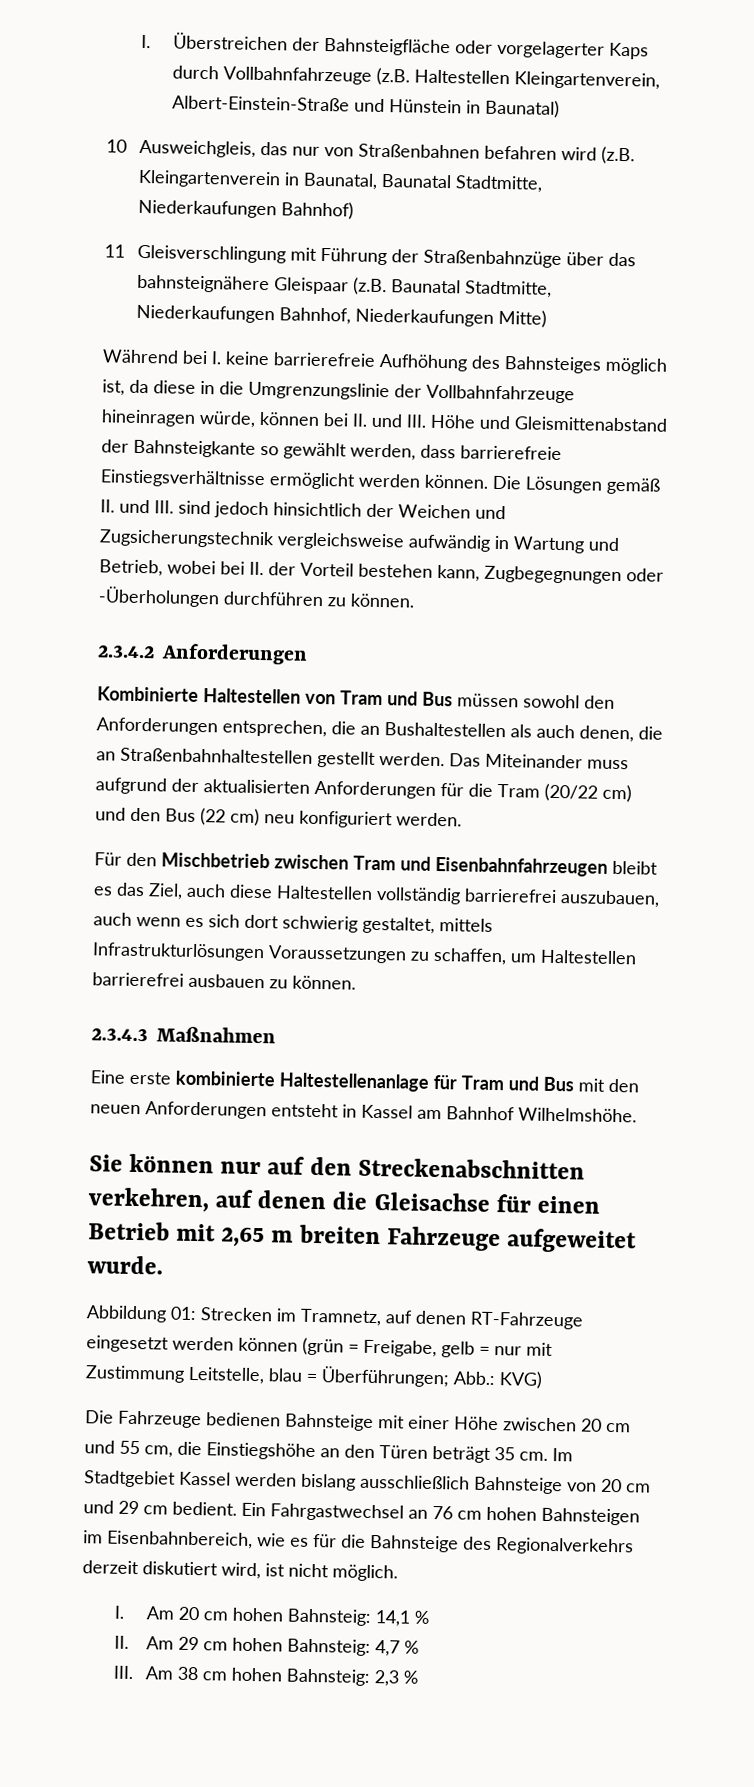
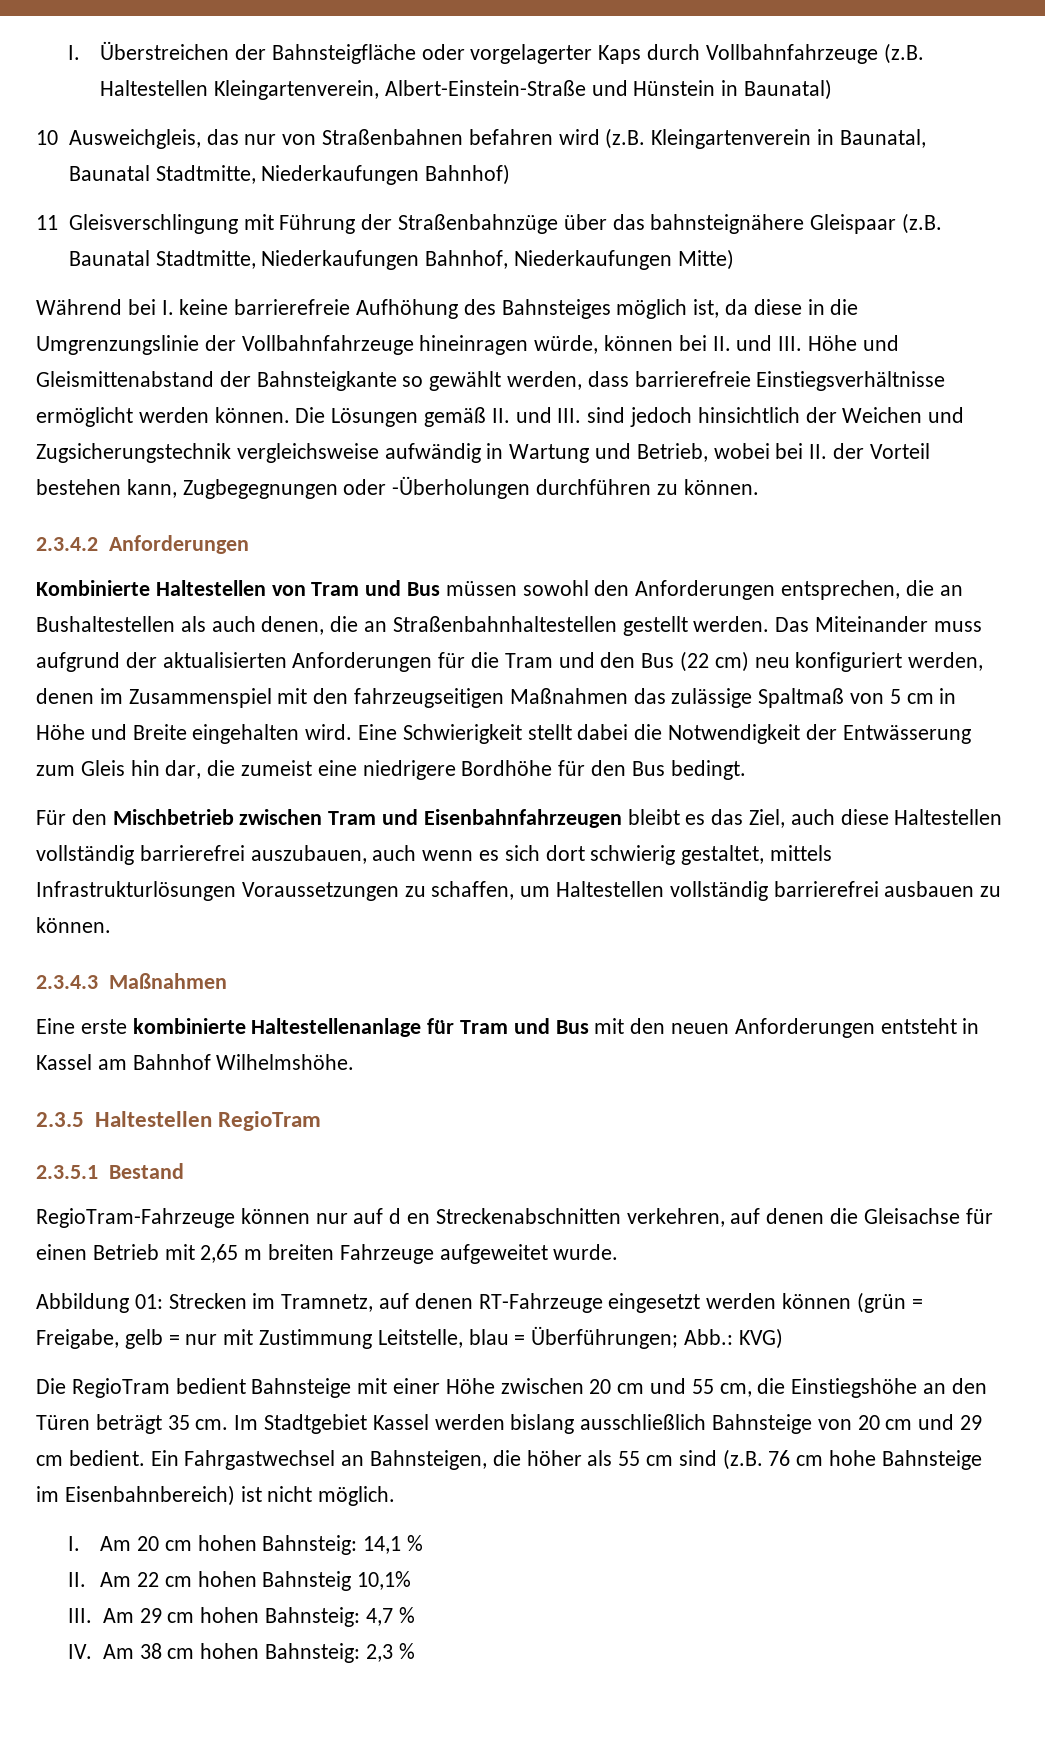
- Das Miteinander muss aufgrund der aktualisierten Anforderungen für die Tram (20/22 cm) und den Bus (22 cm) neu konfiguriert werden.
+ Das Miteinander muss aufgrund der aktualisierten Anforderungen für die Tram und den Bus (22 cm) neu konfiguriert werden, denen im Zusammenspiel mit den fahrzeugseitigen Maßnahmen das zulässige Spaltmaß von 5 cm in Höhe und Breite eingehalten wird. Eine Schwierigkeit stellt dabei die Notwendigkeit der Entwässerung zum Gleis hin dar, die zumeist eine niedrigere Bordhöhe für den Bus bedingt.
- Für den Mischbetrieb zwischen Tram und Eisenbahnfahrzeugen bleibt es das Ziel, auch diese Haltestellen vollständig barrierefrei auszubauen, auch wenn es sich dort schwierig gestaltet, mittels Infrastrukturlösungen Voraussetzungen zu schaffen, um Haltestellen barrierefrei ausbauen zu können.
+ Für den Mischbetrieb zwischen Tram und Eisenbahnfahrzeugen bleibt es das Ziel, auch diese Haltestellen vollständig barrierefrei auszubauen, auch wenn es sich dort schwierig gestaltet, mittels Infrastrukturlösungen Voraussetzungen zu schaffen, um Haltestellen vollständig barrierefrei ausbauen zu können.
- Sie können nur auf den Streckenabschnitten verkehren, auf denen die Gleisachse für einen Betrieb mit 2,65 m breiten Fahrzeuge aufgeweitet wurde.
+ 2.3.5 Haltestellen RegioTram
+ 2.3.5.1 Bestand
+ RegioTram-Fahrzeuge können nur auf d en Streckenabschnitten verkehren, auf denen die Gleisachse für einen Betrieb mit 2,65 m breiten Fahrzeuge aufgeweitet wurde.
- Die Fahrzeuge bedienen Bahnsteige mit einer Höhe zwischen 20 cm und 55 cm, die Einstiegshöhe an den Türen beträgt 35 cm.
+ Die RegioTram bedient Bahnsteige mit einer Höhe zwischen 20 cm und 55 cm, die Einstiegshöhe an den Türen beträgt 35 cm.
- Ein Fahrgastwechsel an 76 cm hohen Bahnsteigen im Eisenbahnbereich, wie es für die Bahnsteige des Regionalverkehrs derzeit diskutiert wird, ist nicht möglich.
+ Ein Fahrgastwechsel an Bahnsteigen, die höher als 55 cm sind (z.B. 76 cm hohe Bahnsteige im Eisenbahnbereich) ist nicht möglich.
- II. Am 29 cm hohen Bahnsteig: 4,7 %
+ II. Am 22 cm hohen Bahnsteig 10,1%
+ III. Am 29 cm hohen Bahnsteig: 4,7 %
- III. Am 38 cm hohen Bahnsteig: 2,3 %
+ IV. Am 38 cm hohen Bahnsteig: 2,3 %

